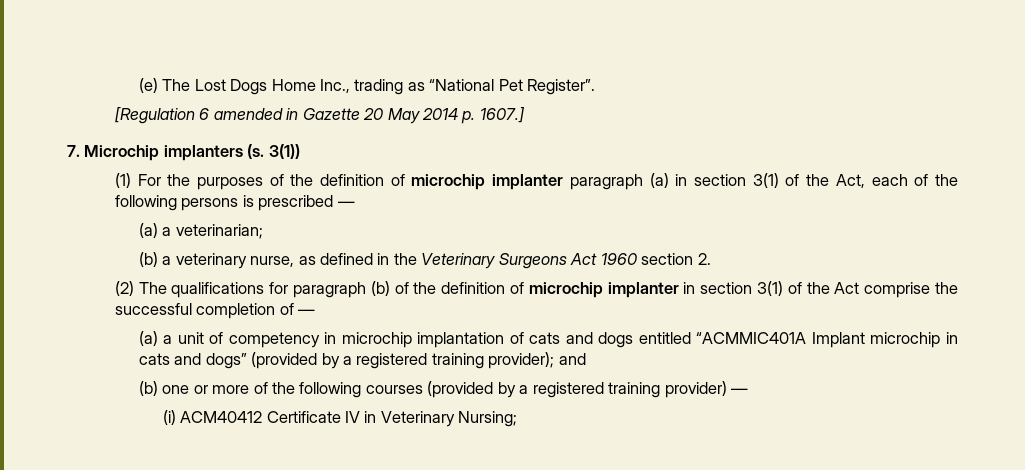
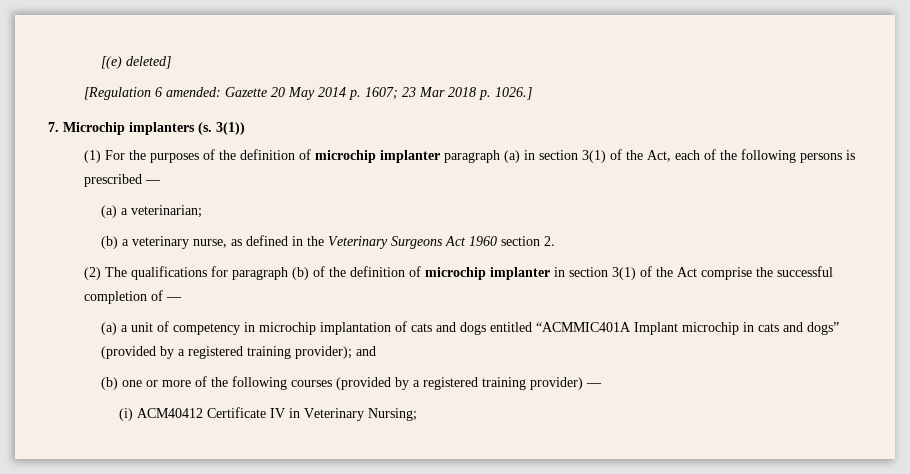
- (e) The Lost Dogs Home Inc., trading as “National Pet Register”.
+ [(e) deleted]
- [Regulation 6 amended in Gazette 20 May 2014 p. 1607.]
+ [Regulation 6 amended: Gazette 20 May 2014 p. 1607; 23 Mar 2018 p. 1026.]

